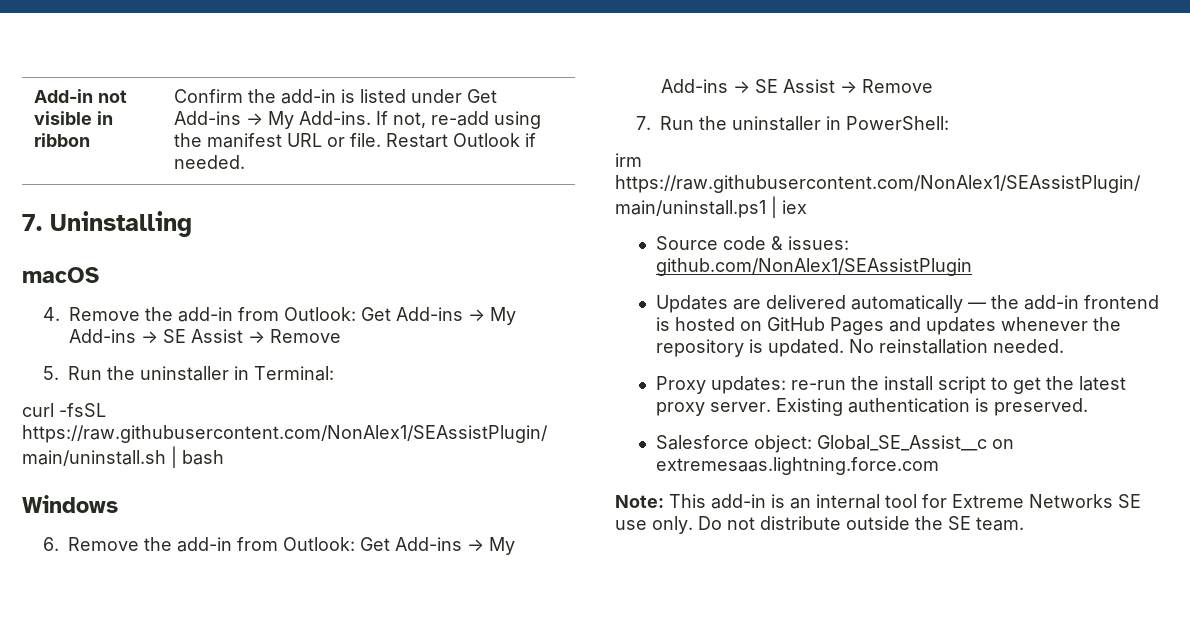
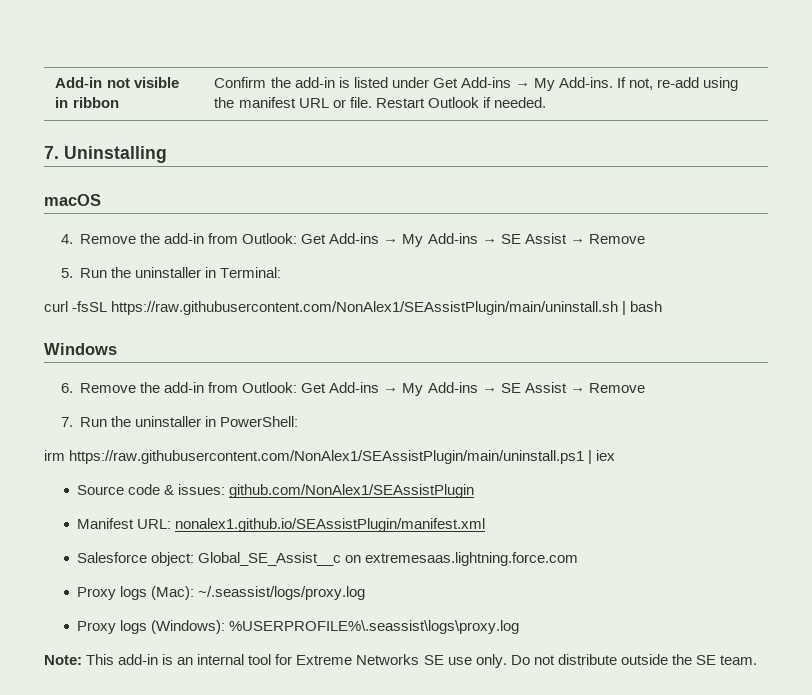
- Updates are delivered automatically — the add-in frontend is hosted on GitHub Pages and updates whenever the repository is updated. No reinstallation needed.
- Proxy updates: re-run the install script to get the latest proxy server. Existing authentication is preserved.
+ Manifest URL: nonalex1.github.io/SEAssistPlugin/manifest.xml
+ Proxy logs (Mac): ~/.seassist/logs/proxy.log
+ Proxy logs (Windows): %USERPROFILE%\.seassist\logs\proxy.log

